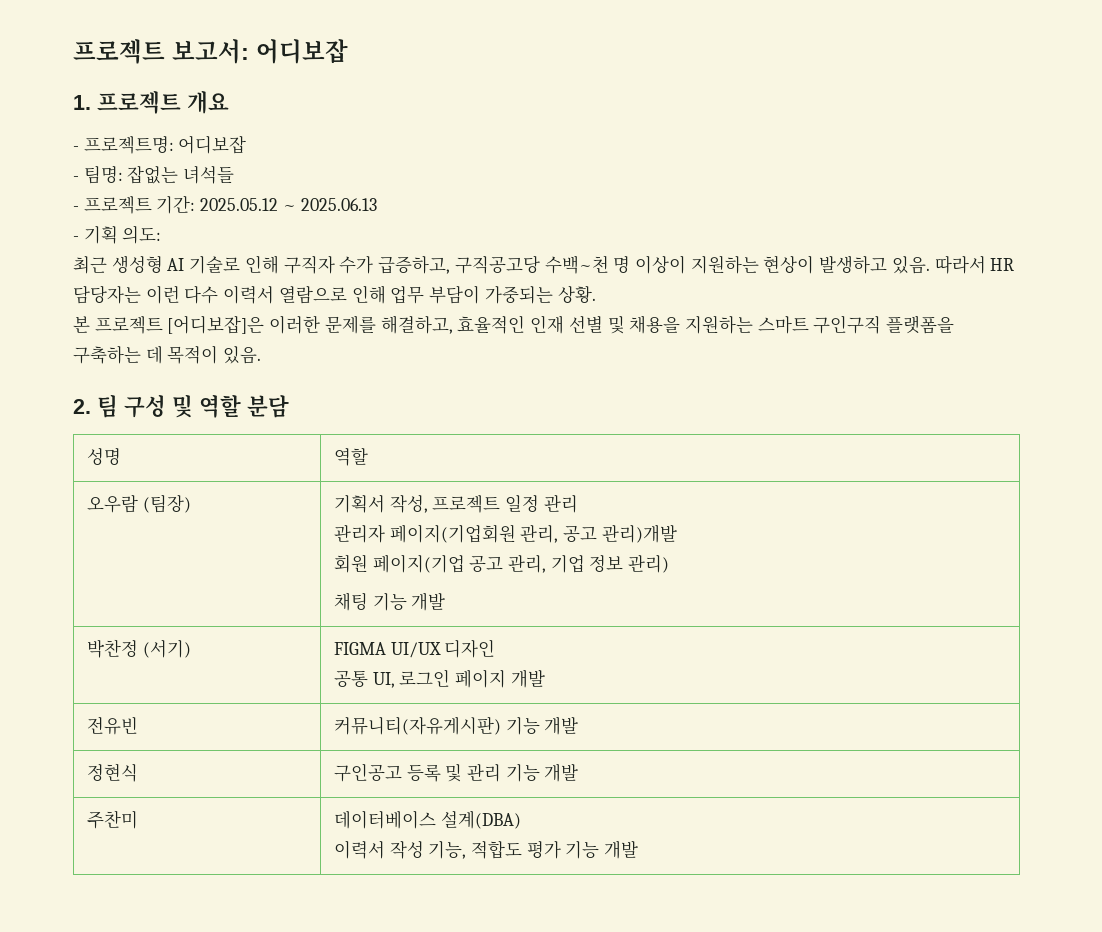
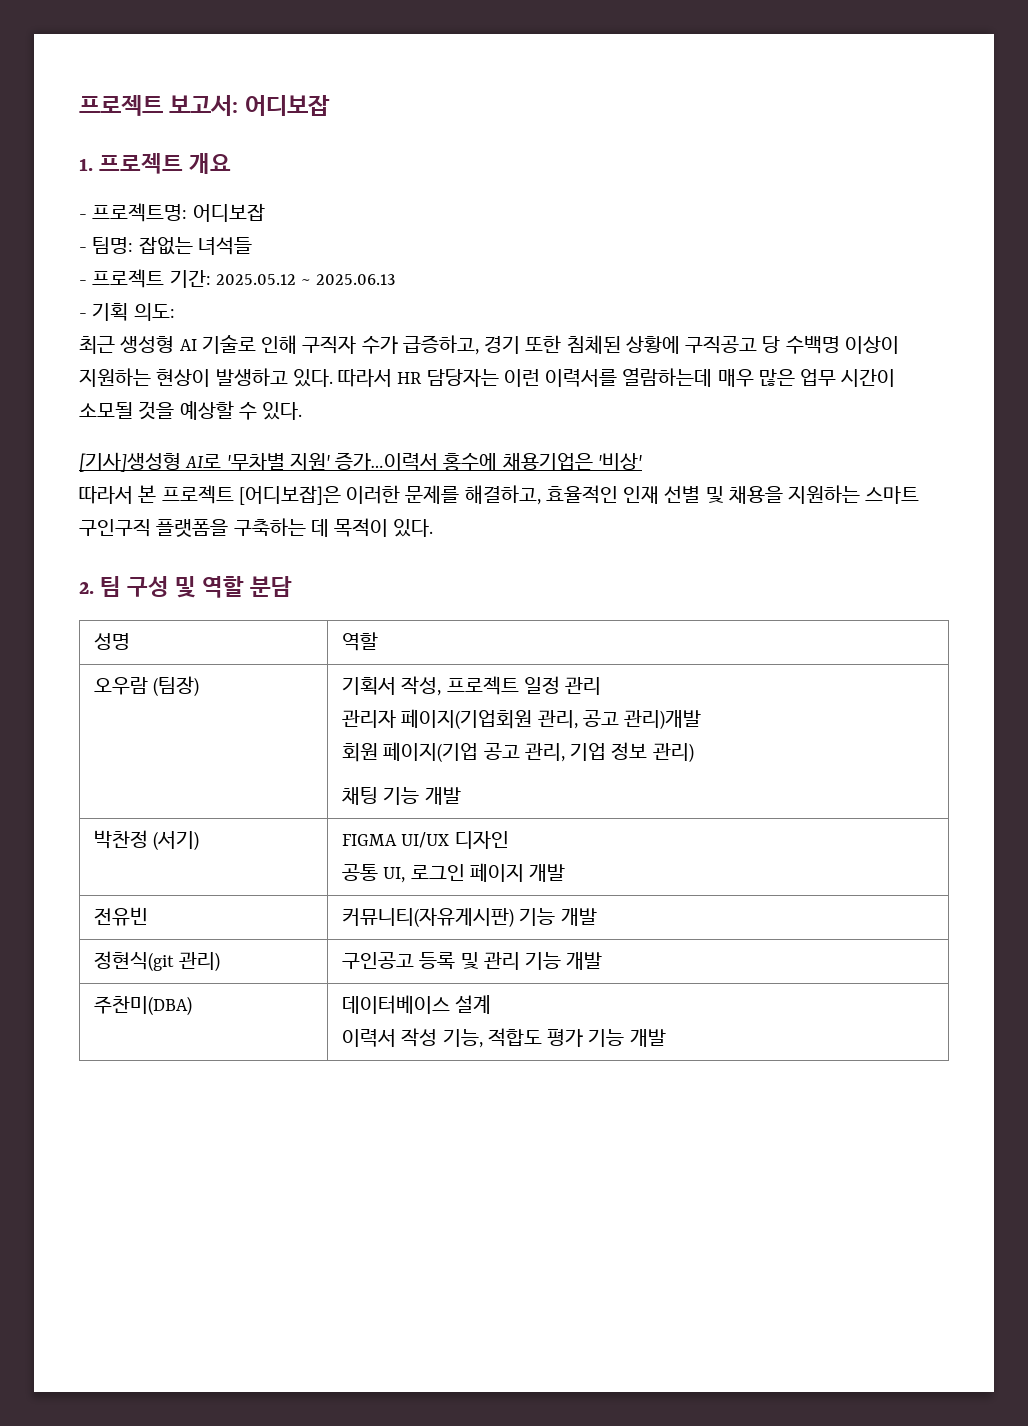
- 최근 생성형 AI 기술로 인해 구직자 수가 급증하고, 구직공고당 수백~천 명 이상이 지원하는 현상이 발생하고 있음.
+ 최근 생성형 AI 기술로 인해 구직자 수가 급증하고, 경기 또한 침체된 상황에 구직공고 당 수백명 이상이 지원하는 현상이 발생하고 있다.
- 따라서 HR 담당자는 이런 다수 이력서 열람으로 인해 업무 부담이 가중되는 상황.
- 본 프로젝트 [어디보잡]은 이러한 문제를 해결하고, 효율적인 인재 선별 및 채용을 지원하는 스마트 구인구직 플랫폼을 구축하는 데 목적이 있음.
+ 따라서 HR 담당자는 이런 이력서를 열람하는데 매우 많은 업무 시간이 소모될 것을 예상할 수 있다.
+ [기사]생성형 AI로 '무차별 지원' 증가…이력서 홍수에 채용기업은 '비상'
+ 따라서 본 프로젝트 [어디보잡]은 이러한 문제를 해결하고, 효율적인 인재 선별 및 채용을 지원하는 스마트 구인구직 플랫폼을 구축하는 데 목적이 있다.
- 정현식 | 구인공고 등록 및 관리 기능 개발
+ 정현식(git 관리) | 구인공고 등록 및 관리 기능 개발
- 주찬미 | 데이터베이스 설계(DBA)
+ 주찬미(DBA) | 데이터베이스 설계

